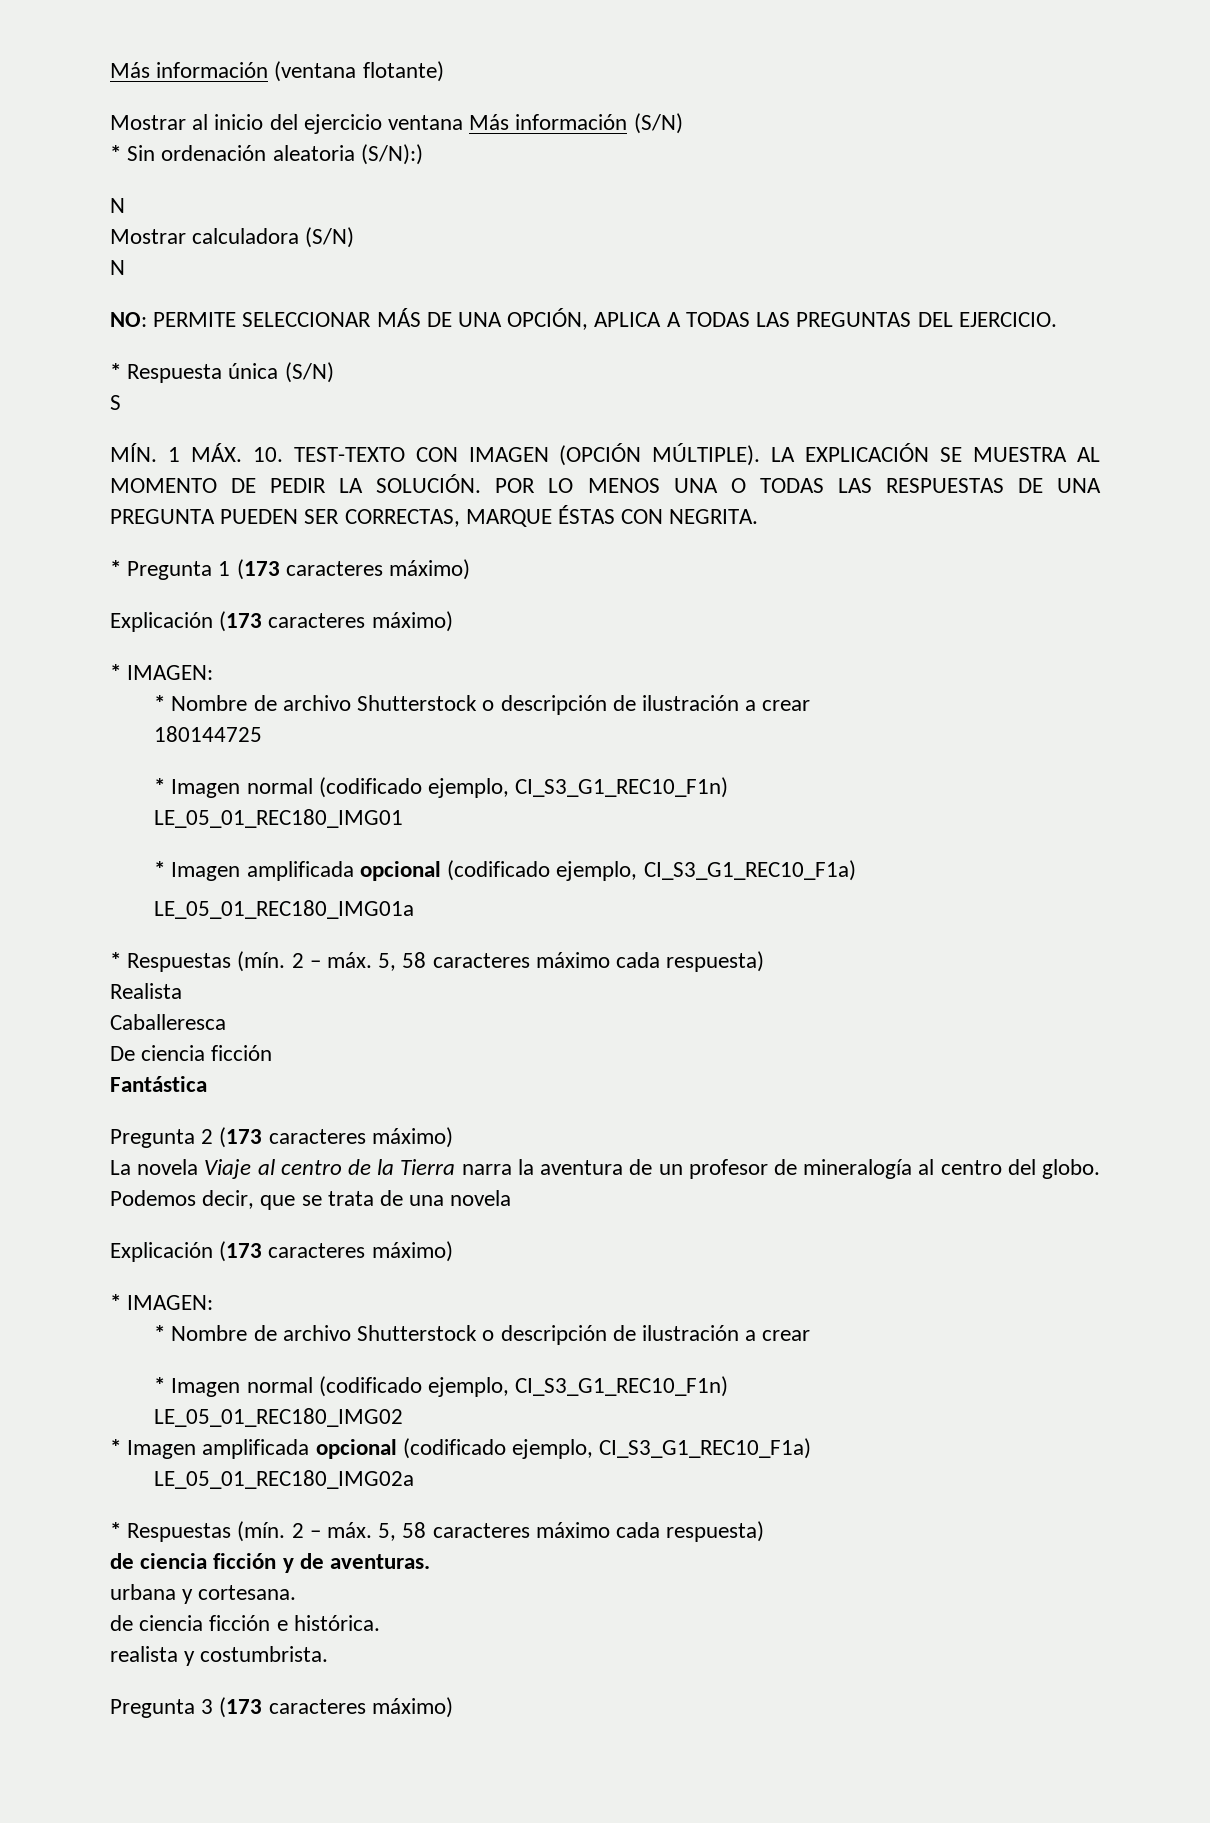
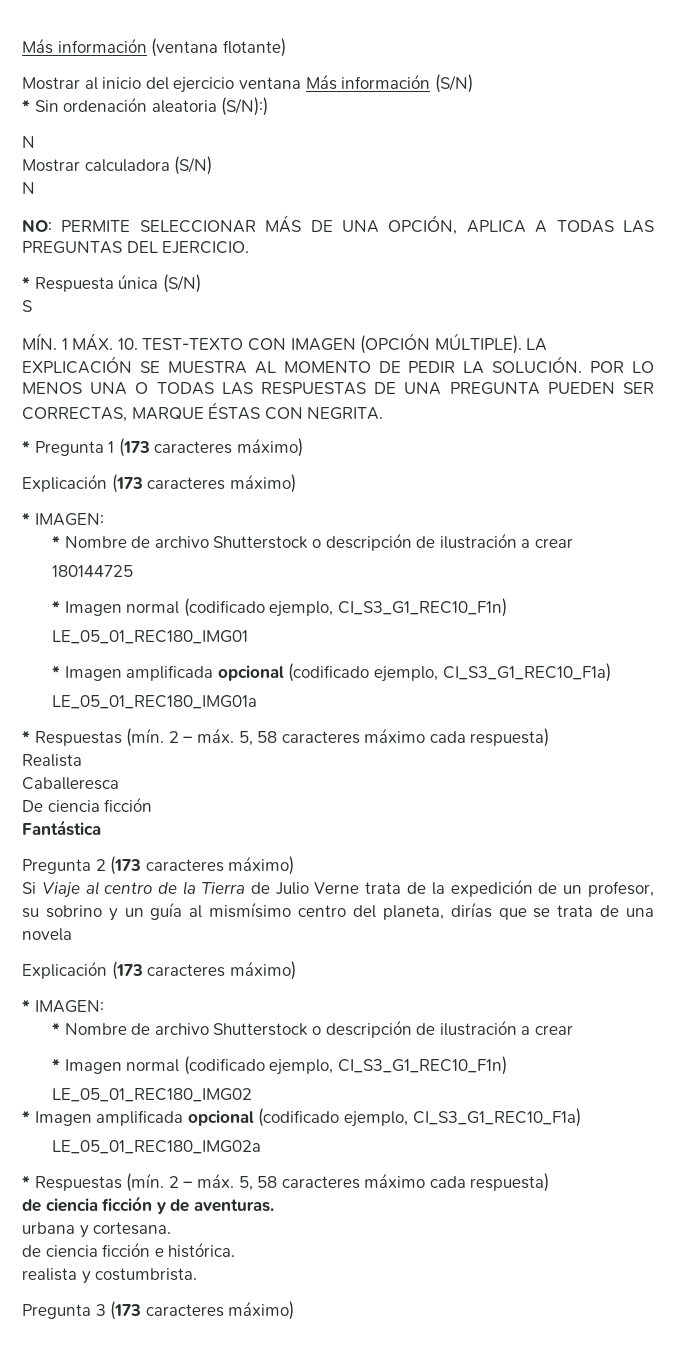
- La novela Viaje al centro de la Tierra narra la aventura de un profesor de mineralogía al centro del globo. Podemos decir, que se trata de una novela
+ Si Viaje al centro de la Tierra de Julio Verne trata de la expedición de un profesor, su sobrino y un guía al mismísimo centro del planeta, dirías que se trata de una novela

